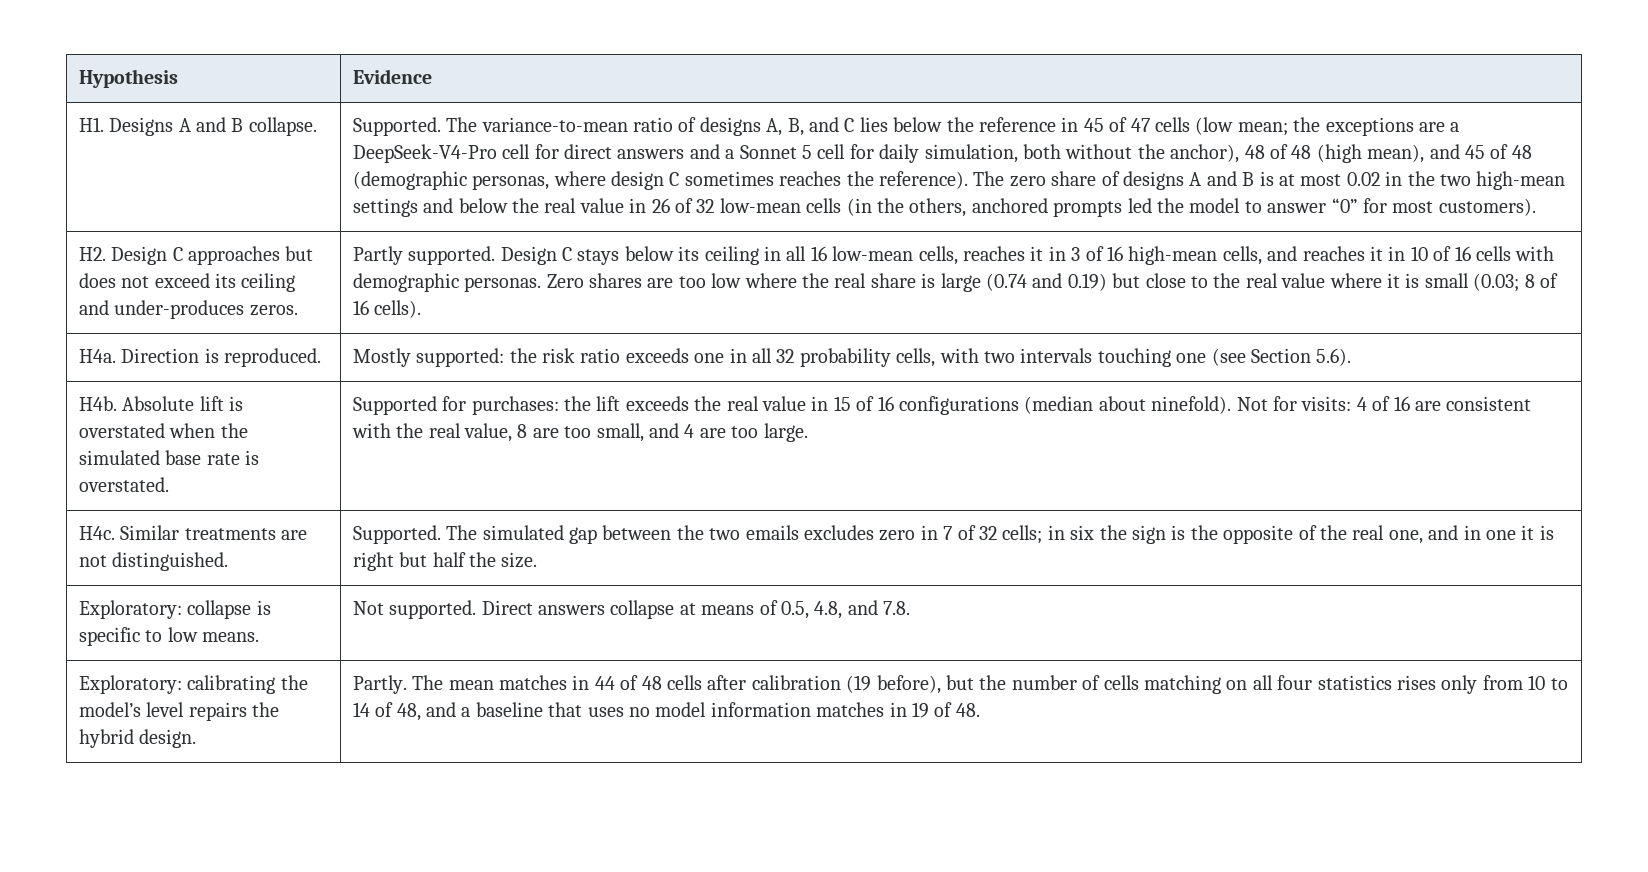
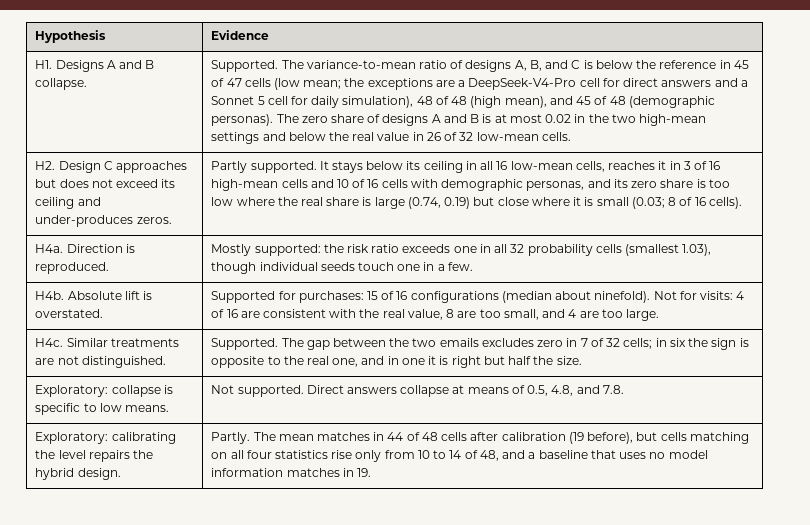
- The variance-to-mean ratio of designs A, B, and C lies below the reference in 45 of 47 cells (low mean; the exceptions are a DeepSeek-V4-Pro cell for direct answers and a Sonnet 5 cell for daily simulation, both without the anchor), 48 of 48 (high mean), and 45 of 48 (demographic personas, where design C sometimes reaches the reference).
+ The variance-to-mean ratio of designs A, B, and C is below the reference in 45 of 47 cells (low mean; the exceptions are a DeepSeek-V4-Pro cell for direct answers and a Sonnet 5 cell for daily simulation), 48 of 48 (high mean), and 45 of 48 (demographic personas).
- The zero share of designs A and B is at most 0.02 in the two high-mean settings and below the real value in 26 of 32 low-mean cells (in the others, anchored prompts led the model to answer “0” for most customers).
+ The zero share of designs A and B is at most 0.02 in the two high-mean settings and below the real value in 26 of 32 low-mean cells.
- Design C stays below its ceiling in all 16 low-mean cells, reaches it in 3 of 16 high-mean cells, and reaches it in 10 of 16 cells with demographic personas. Zero shares are too low where the real share is large (0.74 and 0.19) but close to the real value where it is small (0.03; 8 of 16 cells).
+ It stays below its ceiling in all 16 low-mean cells, reaches it in 3 of 16 high-mean cells and 10 of 16 cells with demographic personas, and its zero share is too low where the real share is large (0.74, 0.19) but close where it is small (0.03; 8 of 16 cells).
- H4a. Direction is reproduced. | Mostly supported: the risk ratio exceeds one in all 32 probability cells, with two intervals touching one (see Section 5.6).
- H4b. Absolute lift is overstated when the simulated base rate is overstated. | Supported for purchases: the lift exceeds the real value in 15 of 16 configurations (median about ninefold). Not for visits: 4 of 16 are consistent with the real value, 8 are too small, and 4 are too large.
+ H4a. Direction is reproduced. | Mostly supported: the risk ratio exceeds one in all 32 probability cells (smallest 1.03), though individual seeds touch one in a few.
+ H4b. Absolute lift is overstated. | Supported for purchases: 15 of 16 configurations (median about ninefold). Not for visits: 4 of 16 are consistent with the real value, 8 are too small, and 4 are too large.
- The simulated gap between the two emails excludes zero in 7 of 32 cells; in six the sign is the opposite of the real one, and in one it is right but half the size.
+ The gap between the two emails excludes zero in 7 of 32 cells; in six the sign is opposite to the real one, and in one it is right but half the size.
- Exploratory: calibrating the model’s level repairs the hybrid design.
+ Exploratory: calibrating the level repairs the hybrid design.
- The mean matches in 44 of 48 cells after calibration (19 before), but the number of cells matching on all four statistics rises only from 10 to 14 of 48, and a baseline that uses no model information matches in 19 of 48.
+ The mean matches in 44 of 48 cells after calibration (19 before), but cells matching on all four statistics rise only from 10 to 14 of 48, and a baseline that uses no model information matches in 19.

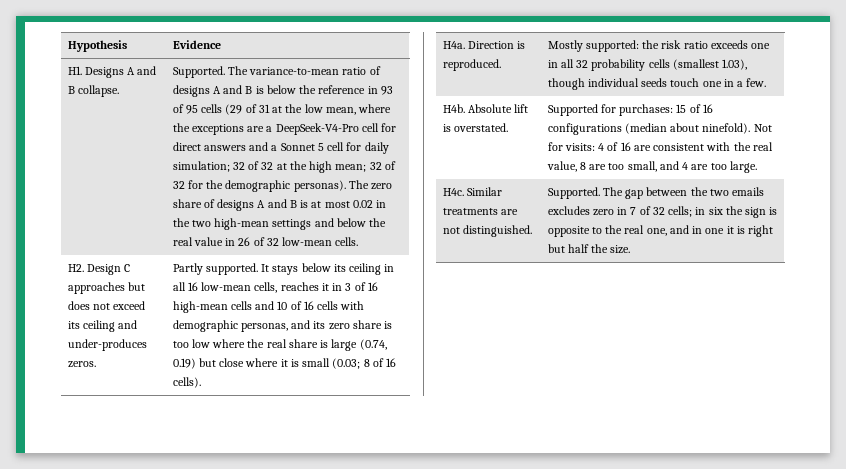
- The variance-to-mean ratio of designs A, B, and C is below the reference in 45 of 47 cells (low mean; the exceptions are a DeepSeek-V4-Pro cell for direct answers and a Sonnet 5 cell for daily simulation), 48 of 48 (high mean), and 45 of 48 (demographic personas).
+ The variance-to-mean ratio of designs A and B is below the reference in 93 of 95 cells (29 of 31 at the low mean, where the exceptions are a DeepSeek-V4-Pro cell for direct answers and a Sonnet 5 cell for daily simulation; 32 of 32 at the high mean; 32 of 32 for the demographic personas).
- Exploratory: collapse is specific to low means. | Not supported. Direct answers collapse at means of 0.5, 4.8, and 7.8.
- Exploratory: calibrating the level repairs the hybrid design. | Partly. The mean matches in 44 of 48 cells after calibration (19 before), but cells matching on all four statistics rise only from 10 to 14 of 48, and a baseline that uses no model information matches in 19.

